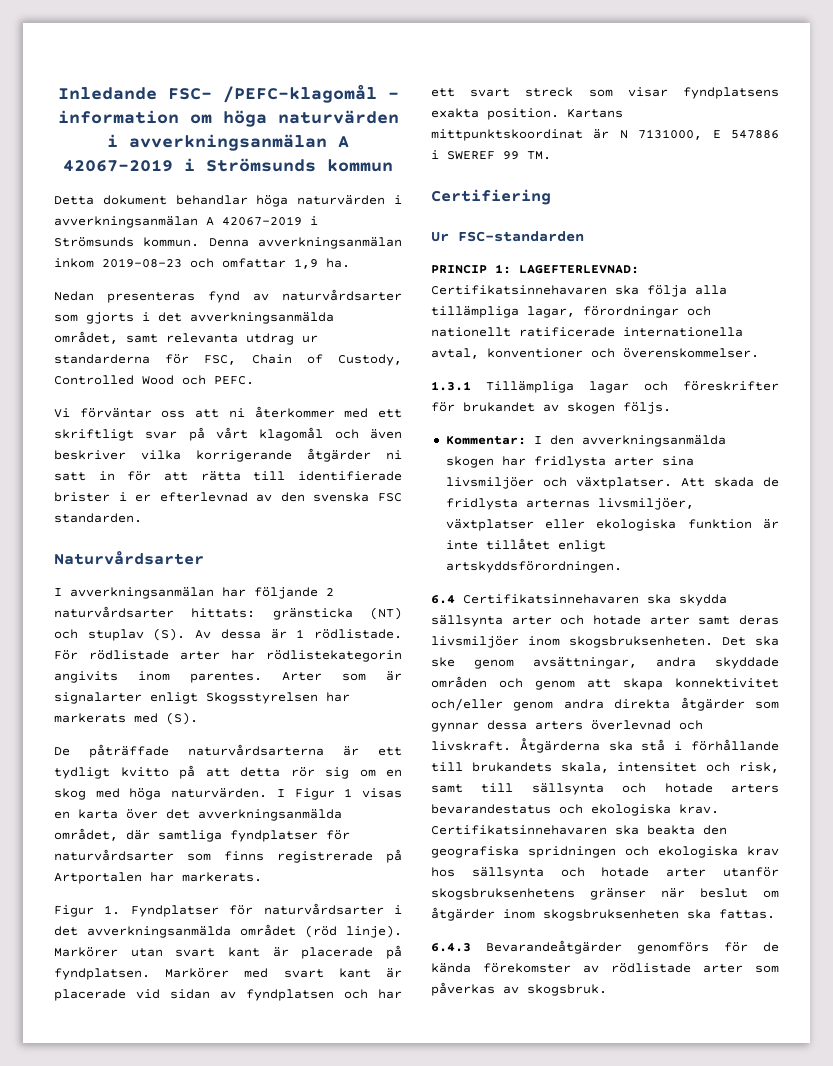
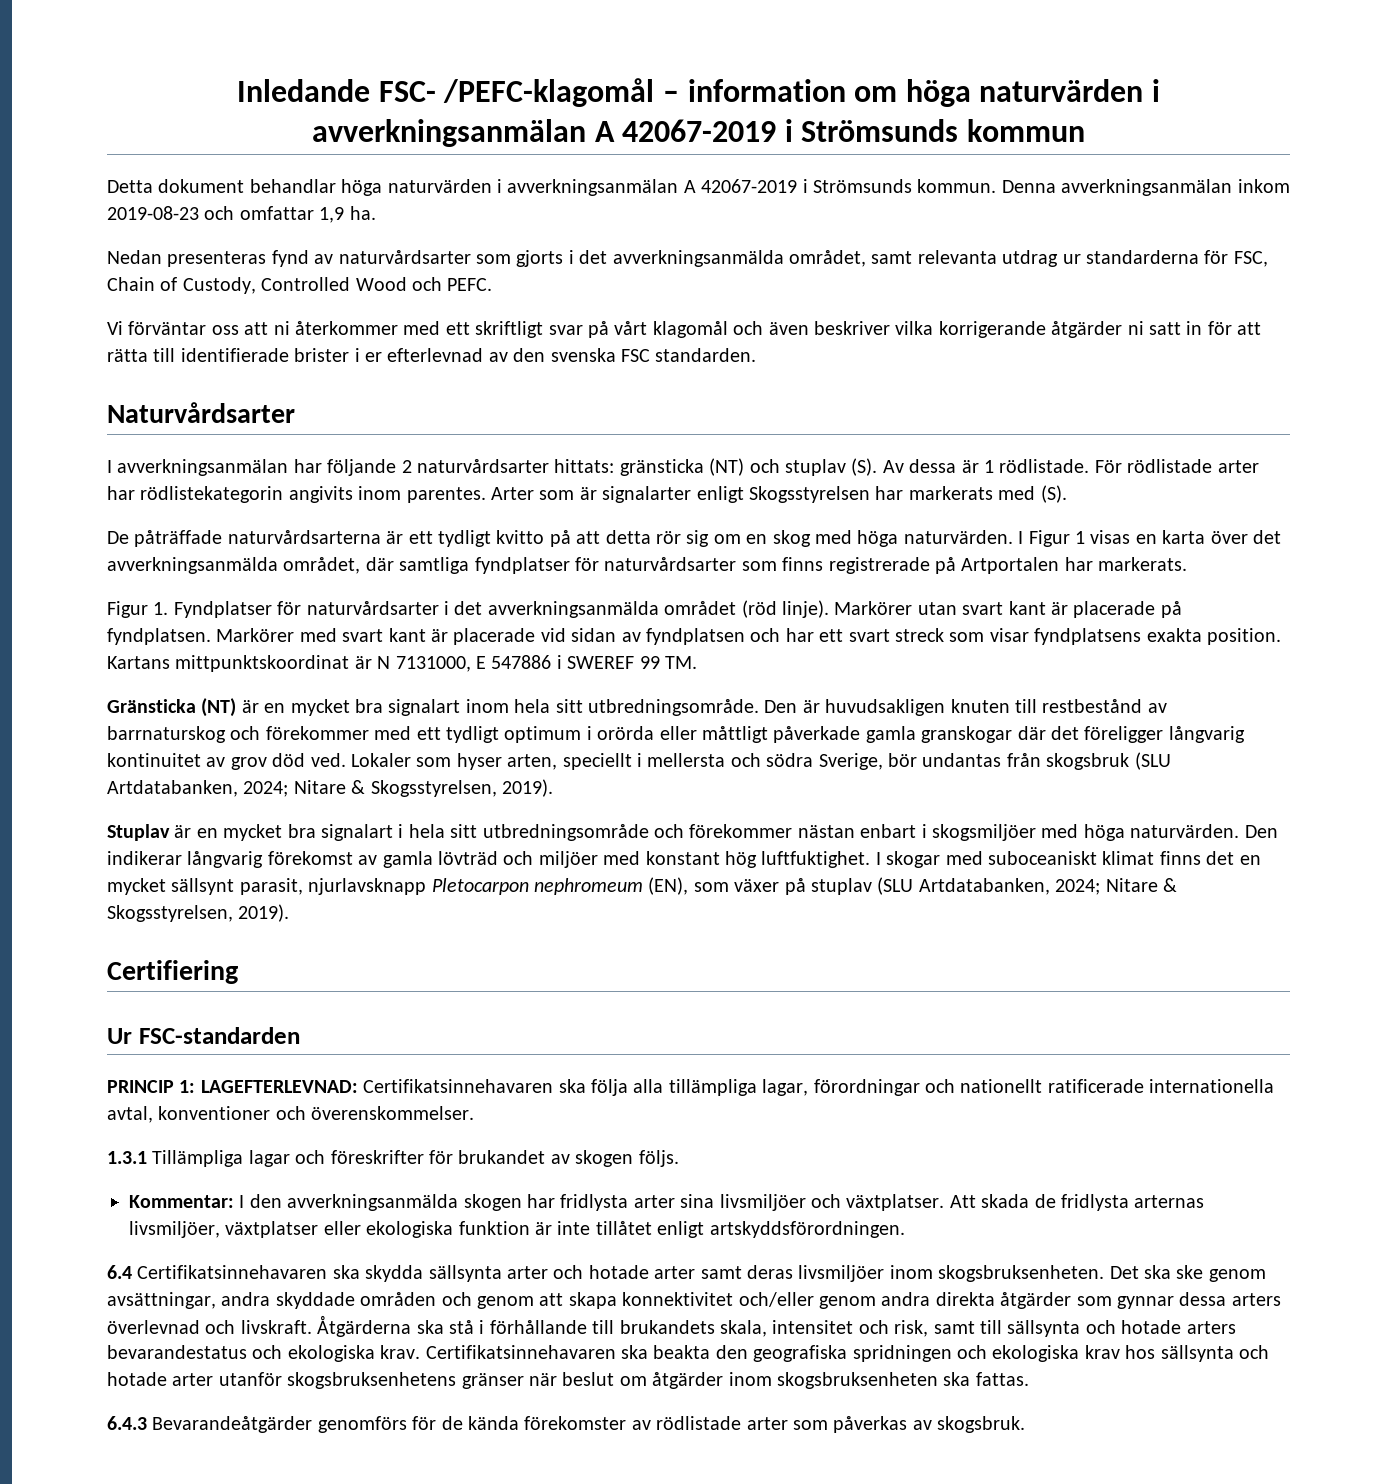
+ Gränsticka (NT) är en mycket bra signalart inom hela sitt utbredningsområde. Den är huvudsakligen knuten till restbestånd av barrnaturskog och förekommer med ett tydligt optimum i orörda eller måttligt påverkade gamla granskogar där det föreligger långvarig kontinuitet av grov död ved. Lokaler som hyser arten, speciellt i mellersta och södra Sverige, bör undantas från skogsbruk (SLU Artdatabanken, 2024; Nitare & Skogsstyrelsen, 2019).
+ Stuplav är en mycket bra signalart i hela sitt utbredningsområde och förekommer nästan enbart i skogsmiljöer med höga naturvärden. Den indikerar långvarig förekomst av gamla lövträd och miljöer med konstant hög luftfuktighet. I skogar med suboceaniskt klimat finns det en mycket sällsynt parasit, njurlavsknapp Pletocarpon nephromeum (EN), som växer på stuplav (SLU Artdatabanken, 2024; Nitare & Skogsstyrelsen, 2019).

